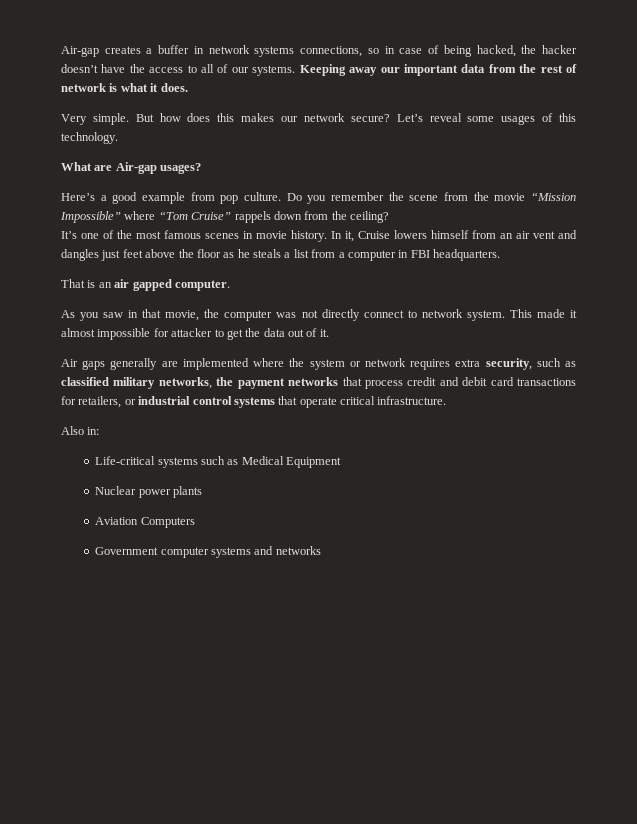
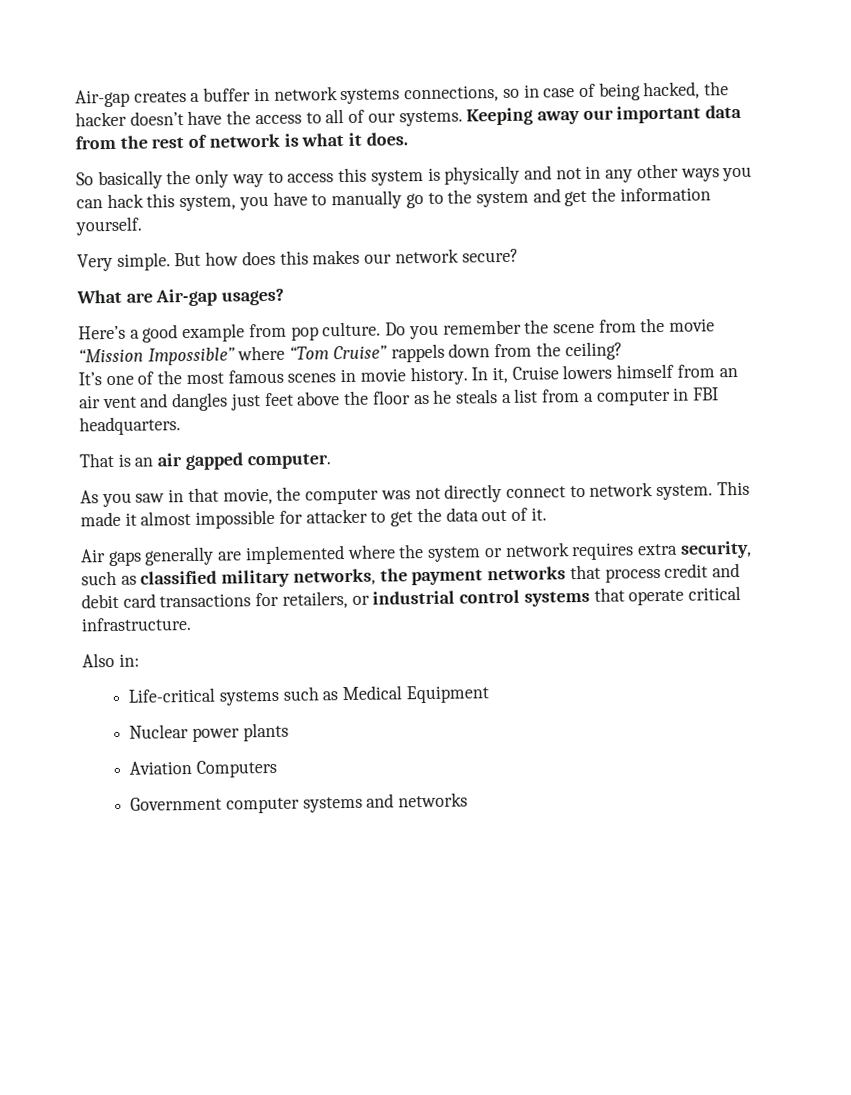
+ So basically the only way to access this system is physically and not in any other ways you can hack this system, you have to manually go to the system and get the information yourself.
- Let’s reveal some usages of this technology.

